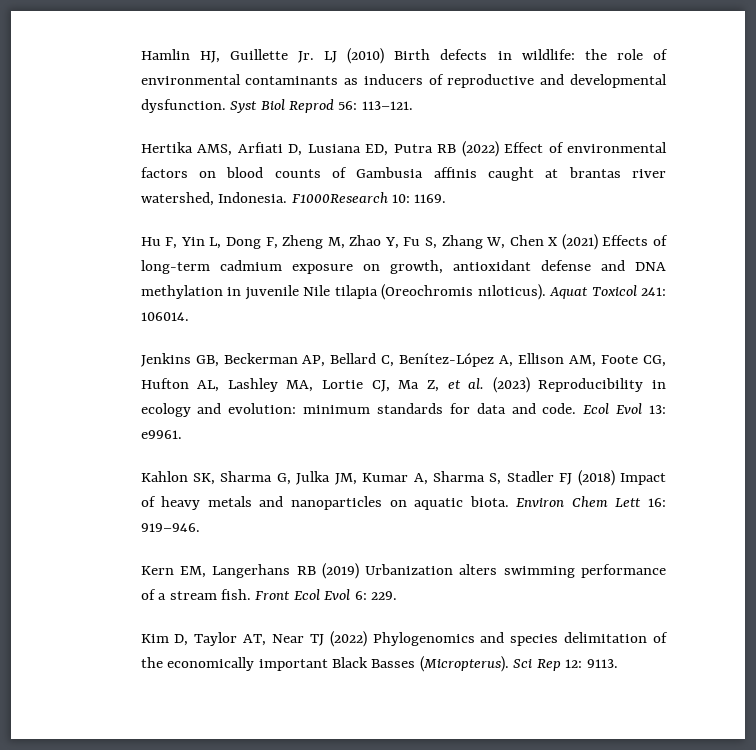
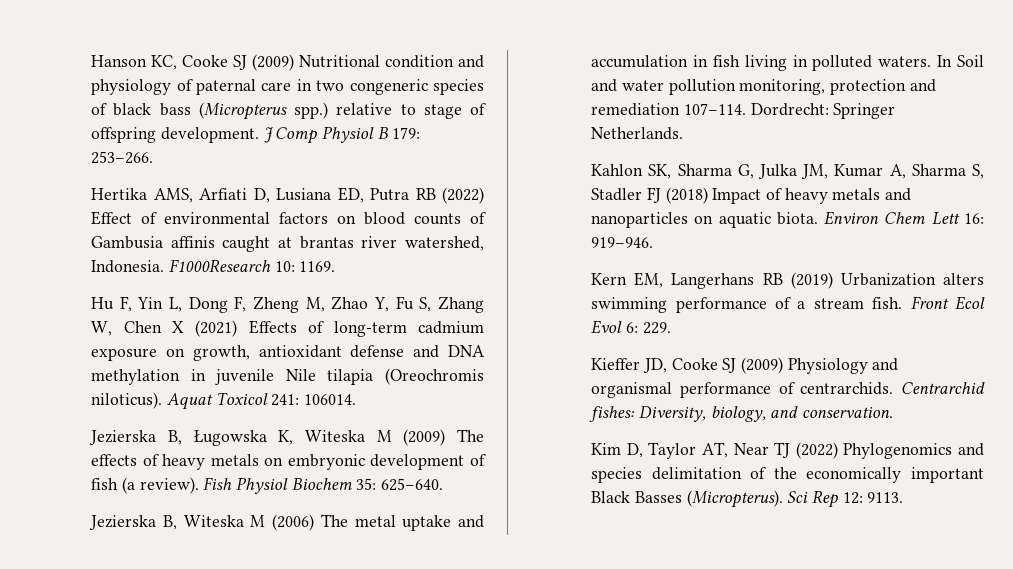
- Hamlin HJ, Guillette Jr. LJ (2010) Birth defects in wildlife: the role of environmental contaminants as inducers of reproductive and developmental dysfunction. Syst Biol Reprod 56: 113–121.
+ Hanson KC, Cooke SJ (2009) Nutritional condition and physiology of paternal care in two congeneric species of black bass (Micropterus spp.) relative to stage of offspring development. J Comp Physiol B 179: 253–266.
- Jenkins GB, Beckerman AP, Bellard C, Benítez-López A, Ellison AM, Foote CG, Hufton AL, Lashley MA, Lortie CJ, Ma Z, et al. (2023) Reproducibility in ecology and evolution: minimum standards for data and code. Ecol Evol 13: e9961.
+ Jezierska B, Ługowska K, Witeska M (2009) The effects of heavy metals on embryonic development of fish (a review). Fish Physiol Biochem 35: 625–640.
+ Jezierska B, Witeska M (2006) The metal uptake and accumulation in fish living in polluted waters. In Soil and water pollution monitoring, protection and remediation 107–114. Dordrecht: Springer Netherlands.
+ Kieffer JD, Cooke SJ (2009) Physiology and organismal performance of centrarchids. Centrarchid fishes: Diversity, biology, and conservation.

